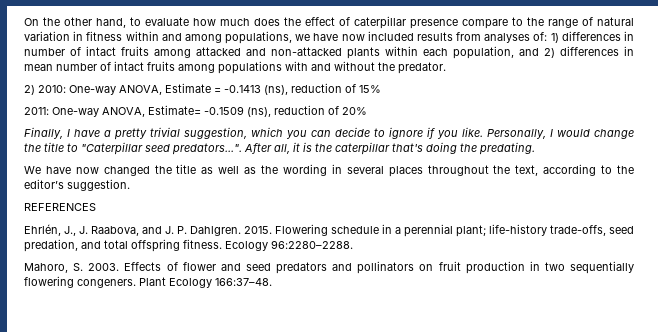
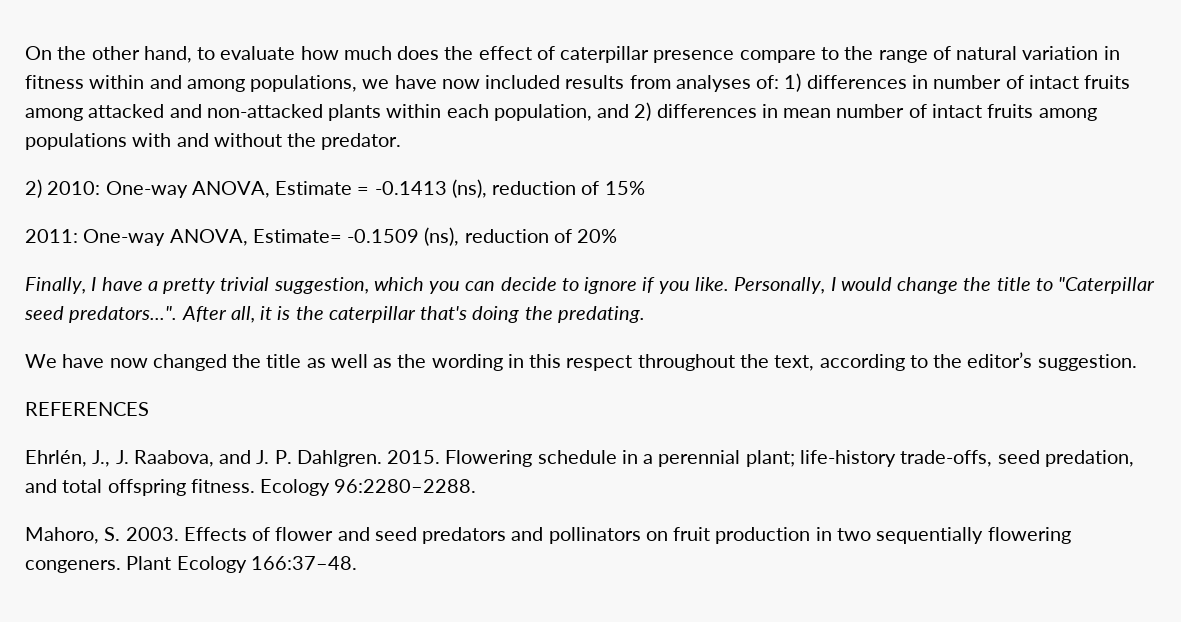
- We have now changed the title as well as the wording in several places throughout the text, according to the editor’s suggestion.
+ We have now changed the title as well as the wording in this respect throughout the text, according to the editor’s suggestion.

